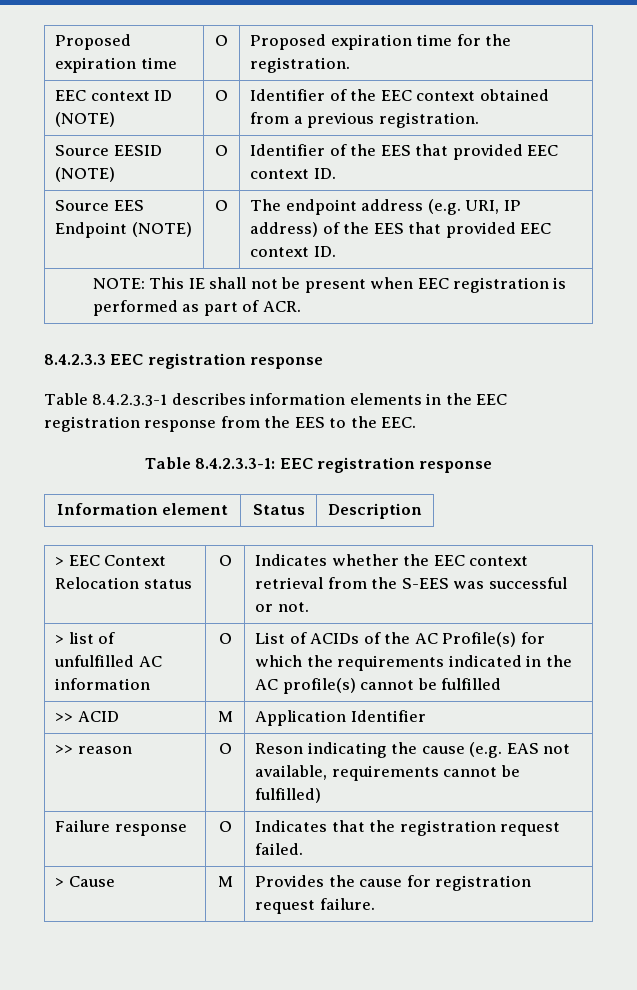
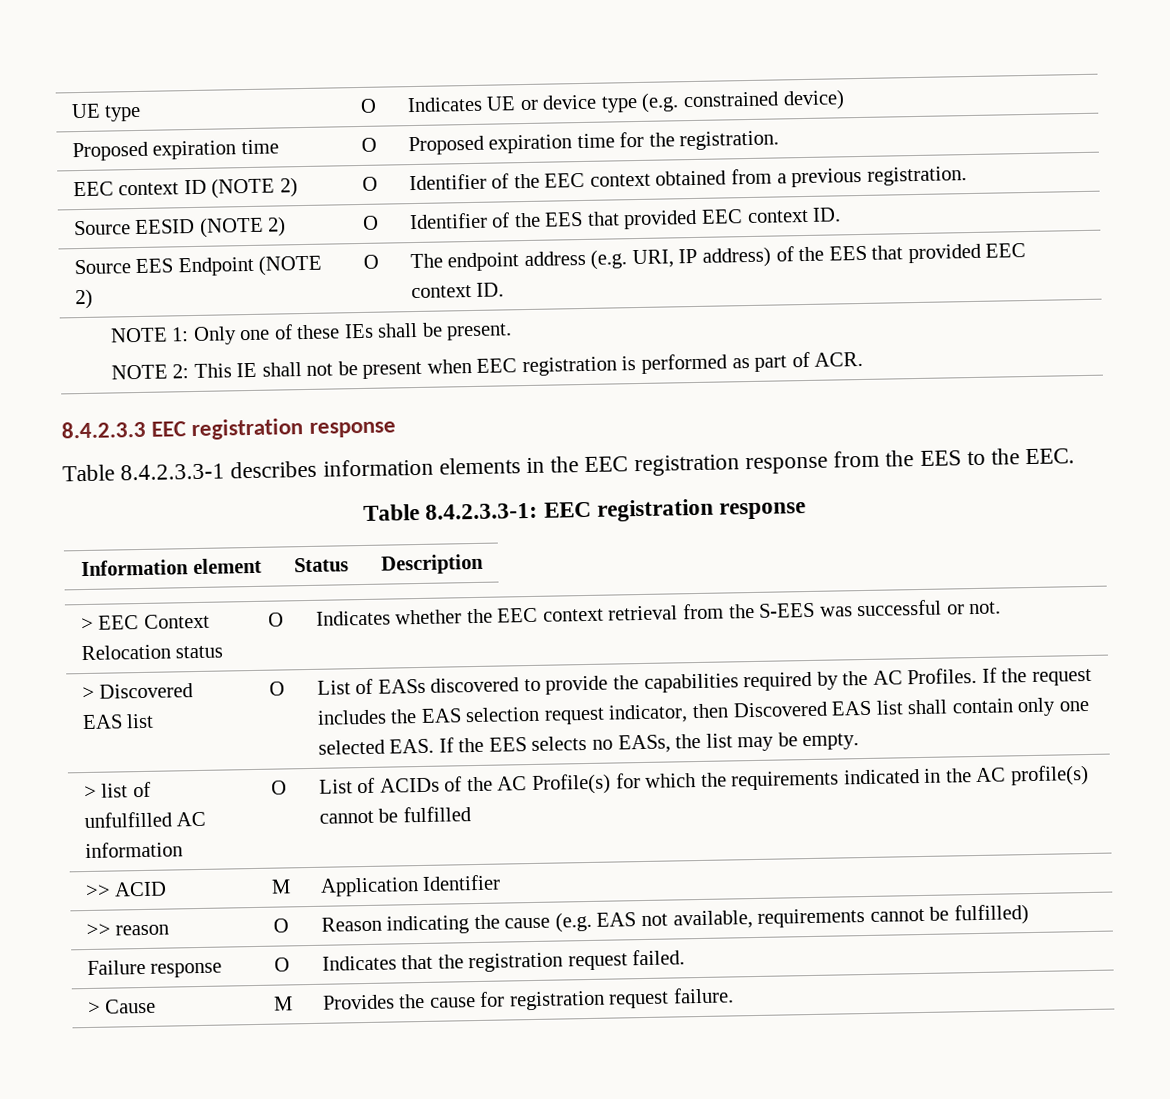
+ UE type | O | Indicates UE or device type (e.g. constrained device)
- EEC context ID (NOTE) | O | Identifier of the EEC context obtained from a previous registration.
+ EEC context ID (NOTE 2) | O | Identifier of the EEC context obtained from a previous registration.
- Source EESID (NOTE) | O | Identifier of the EES that provided EEC context ID.
+ Source EESID (NOTE 2) | O | Identifier of the EES that provided EEC context ID.
- Source EES Endpoint (NOTE) | O | The endpoint address (e.g. URI, IP address) of the EES that provided EEC context ID.
+ Source EES Endpoint (NOTE 2) | O | The endpoint address (e.g. URI, IP address) of the EES that provided EEC context ID.
- NOTE: This IE shall not be present when EEC registration is performed as part of ACR.
+ NOTE 1: Only one of these IEs shall be present.
+ NOTE 2: This IE shall not be present when EEC registration is performed as part of ACR.
+ > Discovered EAS list | O | List of EASs discovered to provide the capabilities required by the AC Profiles. If the request includes the EAS selection request indicator, then Discovered EAS list shall contain only one selected EAS. If the EES selects no EASs, the list may be empty.
- >> reason | O | Reson indicating the cause (e.g. EAS not available, requirements cannot be fulfilled)
+ >> reason | O | Reason indicating the cause (e.g. EAS not available, requirements cannot be fulfilled)

